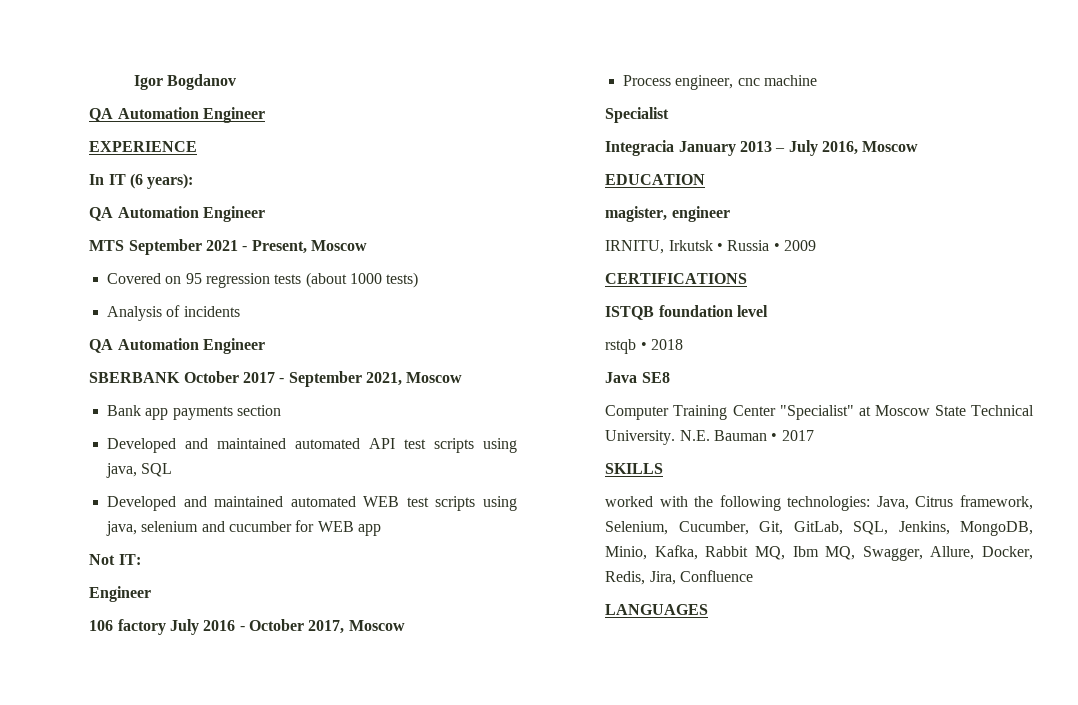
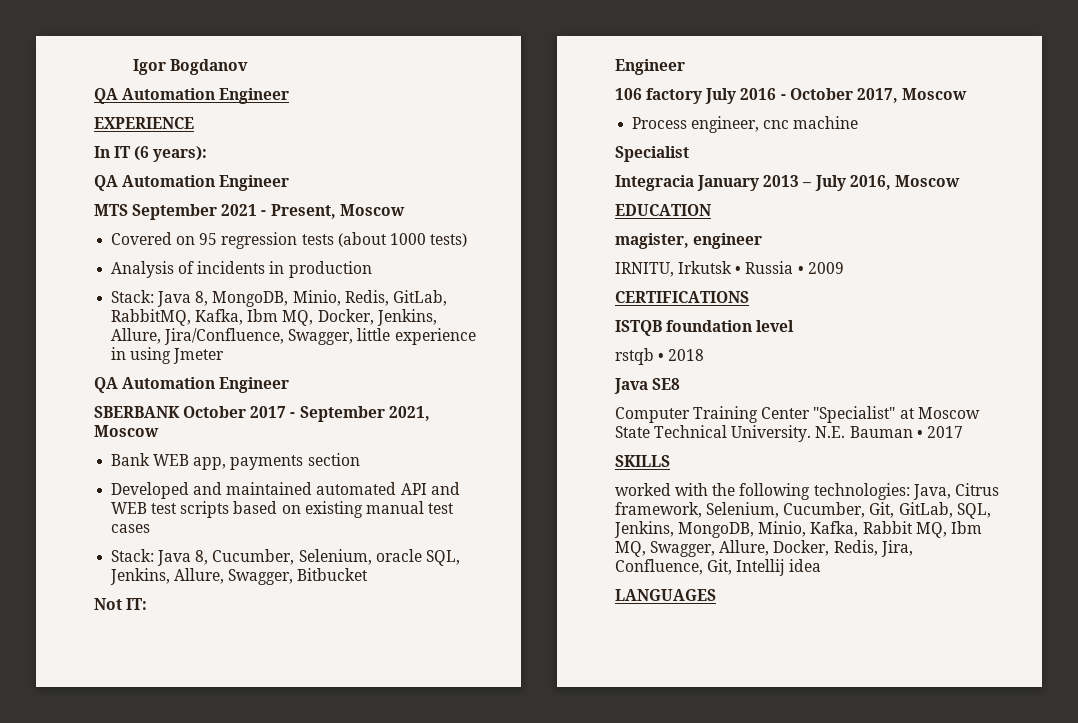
- Analysis of incidents
+ Analysis of incidents in production
+ Stack: Java 8, MongoDB, Minio, Redis, GitLab, RabbitMQ, Kafka, Ibm MQ, Docker, Jenkins, Allure, Jira/Confluence, Swagger, little experience in using Jmeter
- Bank app payments section
+ Bank WEB app, payments section
- Developed and maintained automated API test scripts using java, SQL
- Developed and maintained automated WEB test scripts using java, selenium and cucumber for WEB app
+ Developed and maintained automated API and WEB test scripts based on existing manual test cases
+ Stack: Java 8, Cucumber, Selenium, oracle SQL, Jenkins, Allure, Swagger, Bitbucket
- worked with the following technologies: Java, Citrus framework, Selenium, Cucumber, Git, GitLab, SQL, Jenkins, MongoDB, Minio, Kafka, Rabbit MQ, Ibm MQ, Swagger, Allure, Docker, Redis, Jira, Confluence
+ worked with the following technologies: Java, Citrus framework, Selenium, Cucumber, Git, GitLab, SQL, Jenkins, MongoDB, Minio, Kafka, Rabbit MQ, Ibm MQ, Swagger, Allure, Docker, Redis, Jira, Confluence, Git, Intellij idea

